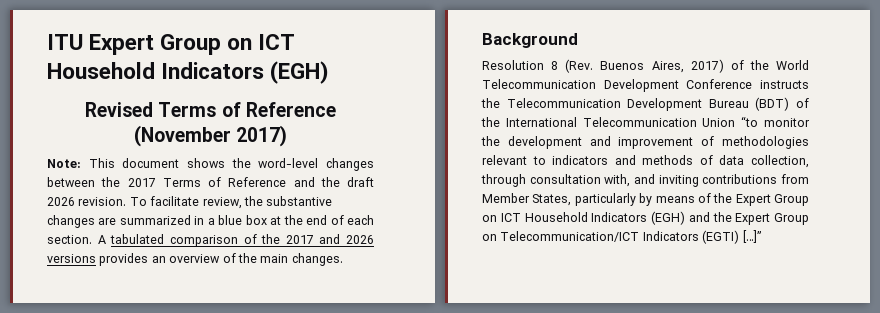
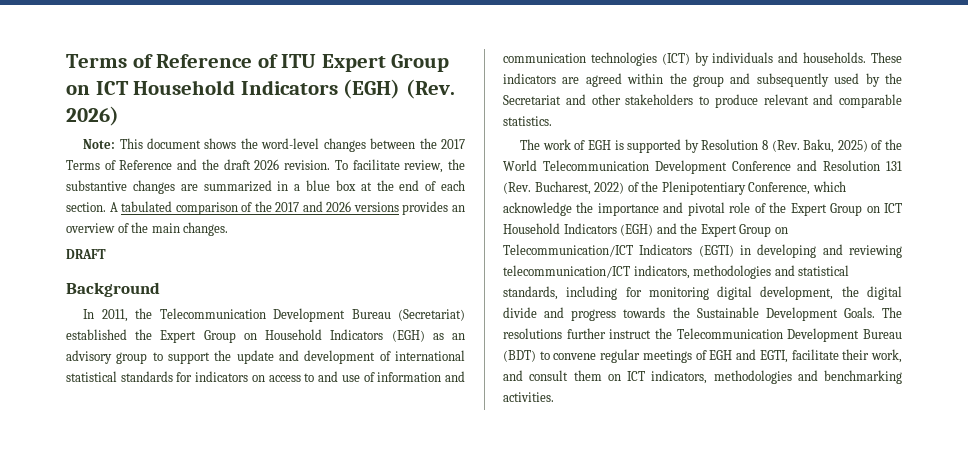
- ITU Expert Group on ICT Household Indicators (EGH)
- Revised Terms of Reference (November 2017)
+ Terms of Reference of ITU Expert Group on ICT Household Indicators (EGH) (Rev. 2026)
+ DRAFT
- Resolution 8 (Rev. Buenos Aires, 2017) of the World Telecommunication Development Conference instructs the Telecommunication Development Bureau (BDT) of the International Telecommunication Union “to monitor the development and improvement of methodologies relevant to indicators and methods of data collection, through consultation with, and inviting contributions from Member States, particularly by means of the Expert Group on ICT Household Indicators (EGH) and the Expert Group on Telecommunication/ICT Indicators (EGTI) […]”
+ In 2011, the Telecommunication Development Bureau (Secretariat) established the Expert Group on Household Indicators (EGH) as an advisory group to support the update and development of international statistical standards for indicators on access to and use of information and communication technologies (ICT) by individuals and households. These indicators are agreed within the group and subsequently used by the Secretariat and other stakeholders to produce relevant and comparable statistics.
+ The work of EGH is supported by Resolution 8 (Rev. Baku, 2025) of the World Telecommunication Development Conference and Resolution 131 (Rev. Bucharest, 2022) of the Plenipotentiary Conference, which acknowledge the importance and pivotal role of the Expert Group on ICT Household Indicators (EGH) and the Expert Group on Telecommunication/ICT Indicators (EGTI) in developing and reviewing telecommunication/ICT indicators, methodologies and statistical standards, including for monitoring digital development, the digital divide and progress towards the Sustainable Development Goals. The resolutions further instruct the Telecommunication Development Bureau (BDT) to convene regular meetings of EGH and EGTI, facilitate their work, and consult them on ICT indicators, methodologies and benchmarking activities.

